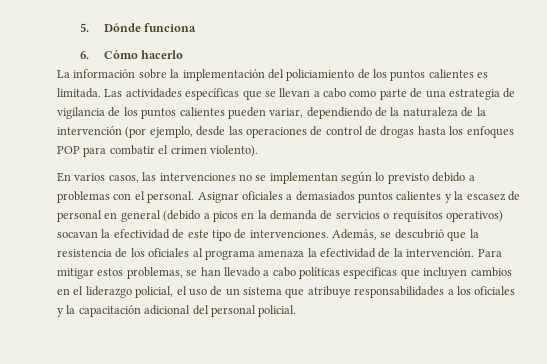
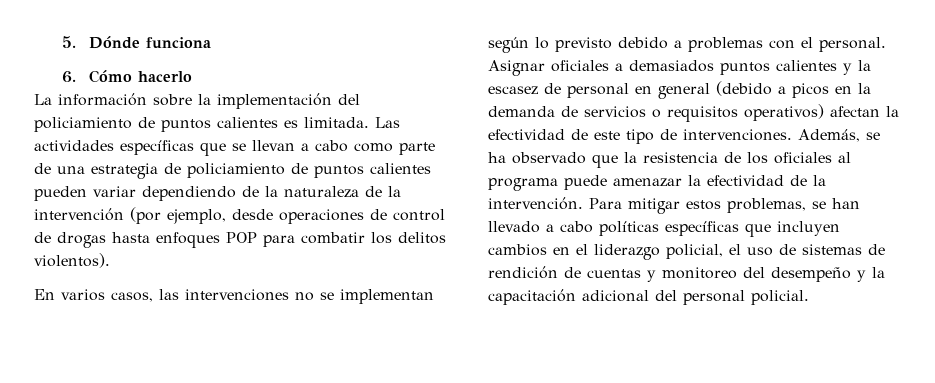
- La información sobre la implementación del policiamiento de los puntos calientes es limitada.
+ La información sobre la implementación del policiamiento de puntos calientes es limitada.
- Las actividades específicas que se llevan a cabo como parte de una estrategia de vigilancia de los puntos calientes pueden variar, dependiendo de la naturaleza de la intervención (por ejemplo, desde las operaciones de control de drogas hasta los enfoques POP para combatir el crimen violento).
+ Las actividades específicas que se llevan a cabo como parte de una estrategia de policiamiento de puntos calientes pueden variar dependiendo de la naturaleza de la intervención (por ejemplo, desde operaciones de control de drogas hasta enfoques POP para combatir los delitos violentos).
- Asignar oficiales a demasiados puntos calientes y la escasez de personal en general (debido a picos en la demanda de servicios o requisitos operativos) socavan la efectividad de este tipo de intervenciones.
+ Asignar oficiales a demasiados puntos calientes y la escasez de personal en general (debido a picos en la demanda de servicios o requisitos operativos) afectan la efectividad de este tipo de intervenciones.
- Además, se descubrió que la resistencia de los oficiales al programa amenaza la efectividad de la intervención.
+ Además, se ha observado que la resistencia de los oficiales al programa puede amenazar la efectividad de la intervención.
- Para mitigar estos problemas, se han llevado a cabo políticas especificas que incluyen cambios en el liderazgo policial, el uso de un sistema que atribuye responsabilidades a los oficiales y la capacitación adicional del personal policial.
+ Para mitigar estos problemas, se han llevado a cabo políticas específicas que incluyen cambios en el liderazgo policial, el uso de sistemas de rendición de cuentas y monitoreo del desempeño y la capacitación adicional del personal policial.

